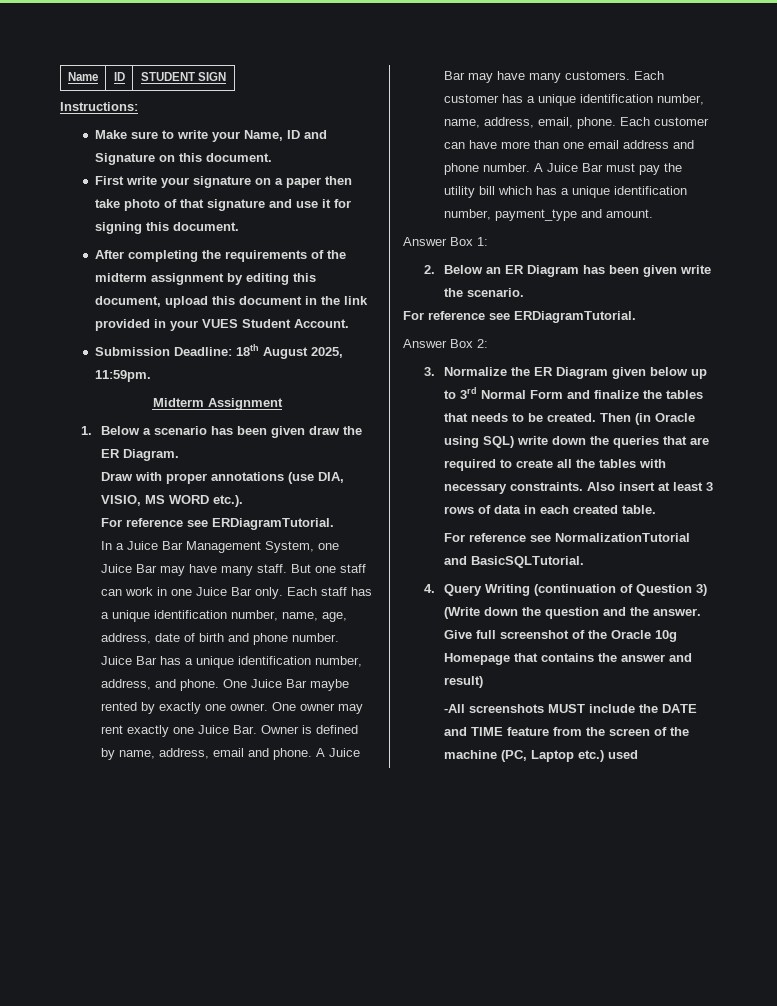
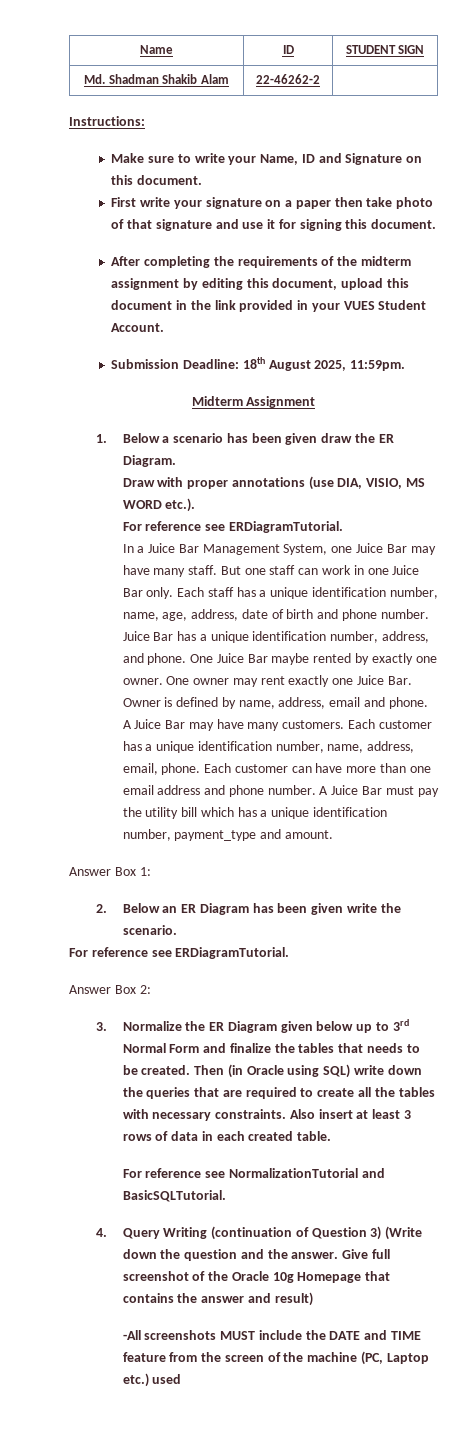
+ Md. Shadman Shakib Alam | 22-46262-2 |

